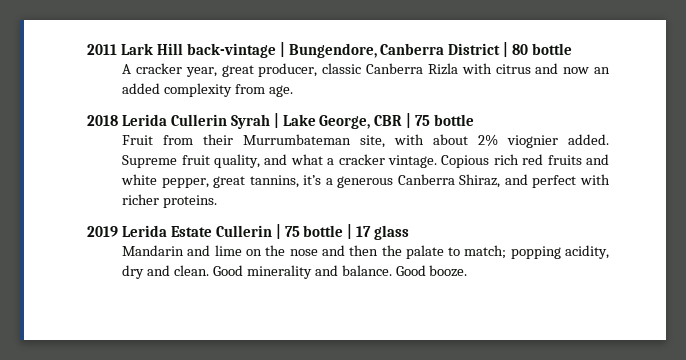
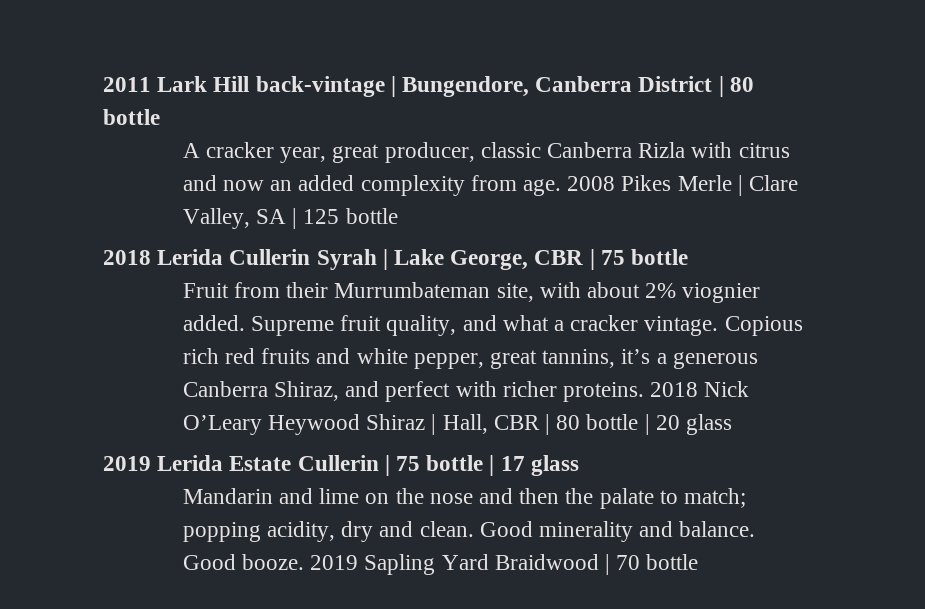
+ 2008 Pikes Merle | Clare Valley, SA | 125 bottle
+ 2018 Nick O’Leary Heywood Shiraz | Hall, CBR | 80 bottle | 20 glass
+ 2019 Sapling Yard Braidwood | 70 bottle

